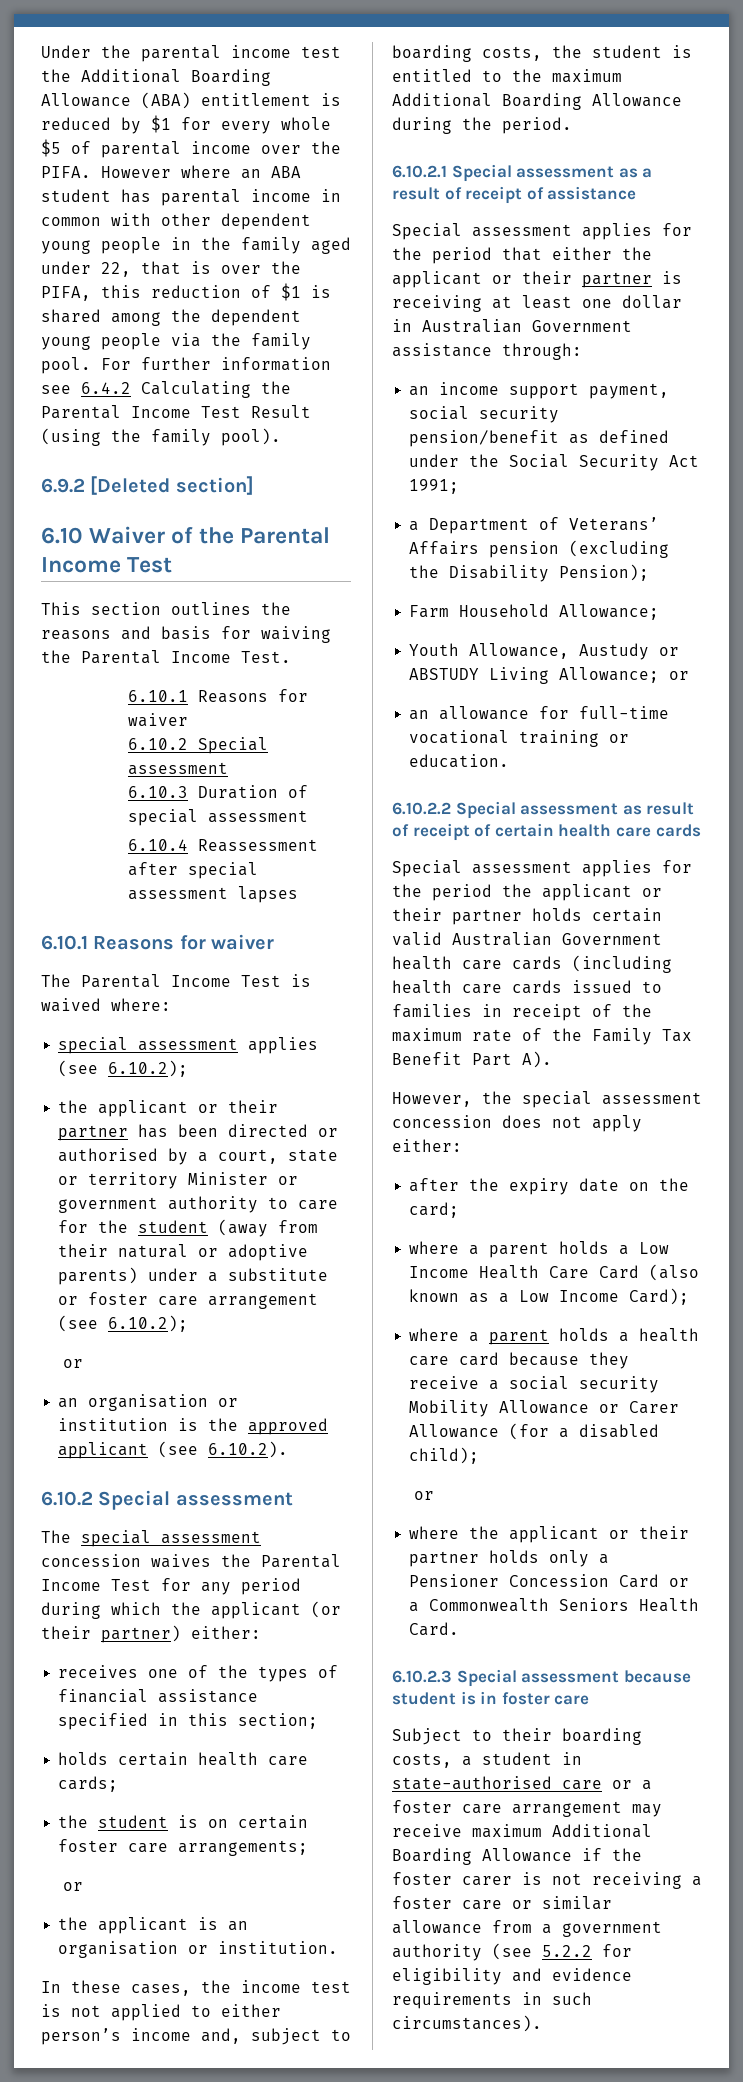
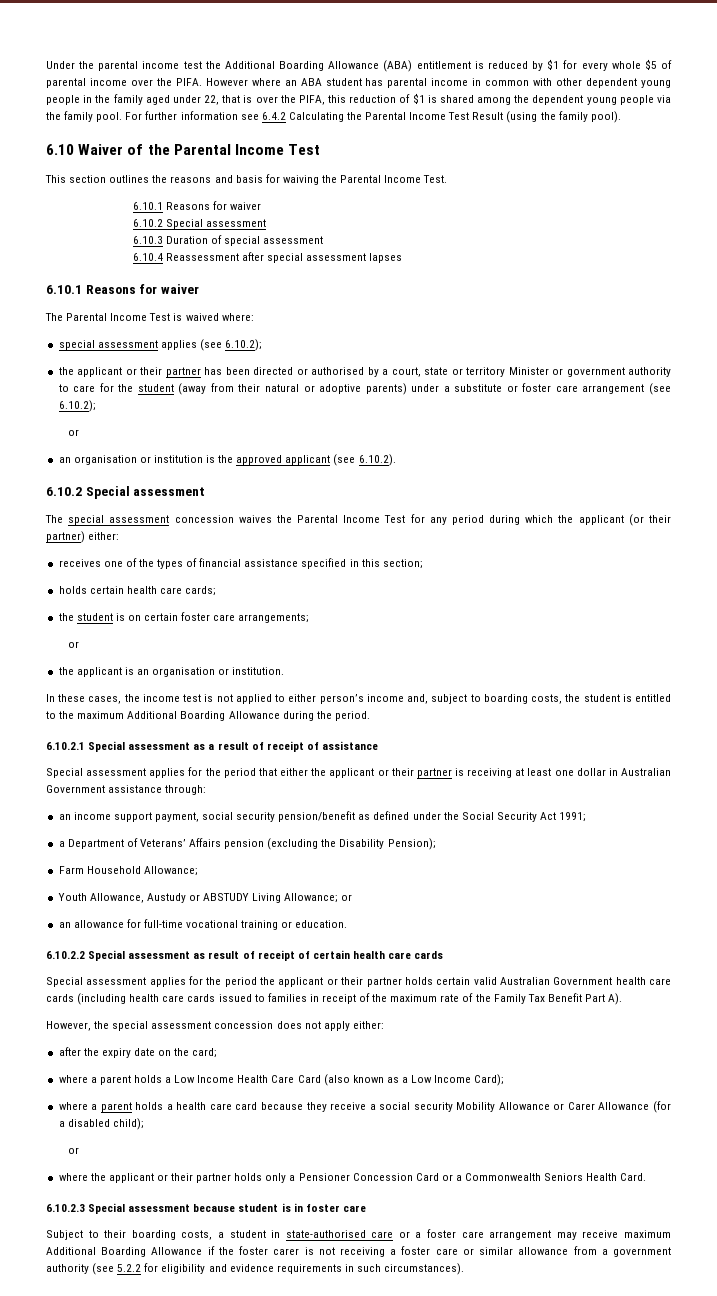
- 6.9.2 [Deleted section]

